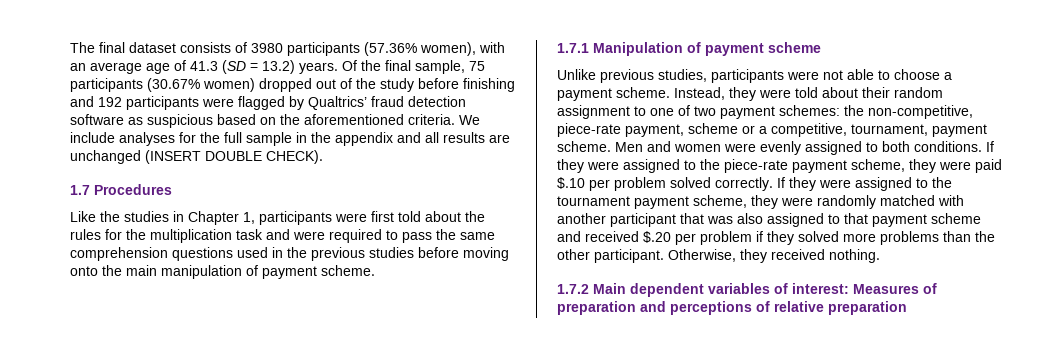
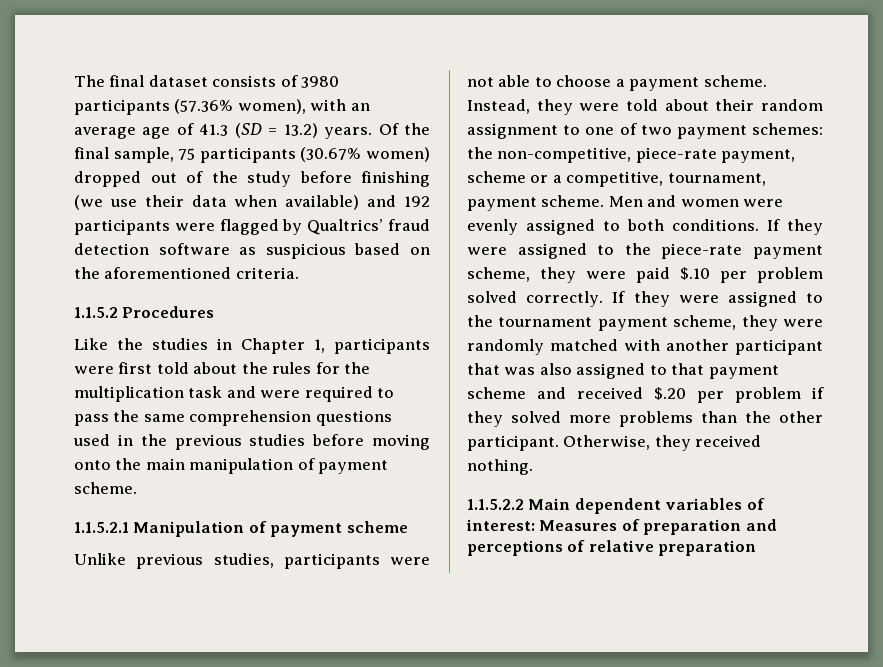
- Of the final sample, 75 participants (30.67% women) dropped out of the study before finishing and 192 participants were flagged by Qualtrics’ fraud detection software as suspicious based on the aforementioned criteria. We include analyses for the full sample in the appendix and all results are unchanged (INSERT DOUBLE CHECK).
- 1.7 Procedures
+ Of the final sample, 75 participants (30.67% women) dropped out of the study before finishing (we use their data when available) and 192 participants were flagged by Qualtrics’ fraud detection software as suspicious based on the aforementioned criteria.
+ 1.1.5.2 Procedures
- 1.7.1 Manipulation of payment scheme
+ 1.1.5.2.1 Manipulation of payment scheme
- 1.7.2 Main dependent variables of interest: Measures of preparation and perceptions of relative preparation
+ 1.1.5.2.2 Main dependent variables of interest: Measures of preparation and perceptions of relative preparation

